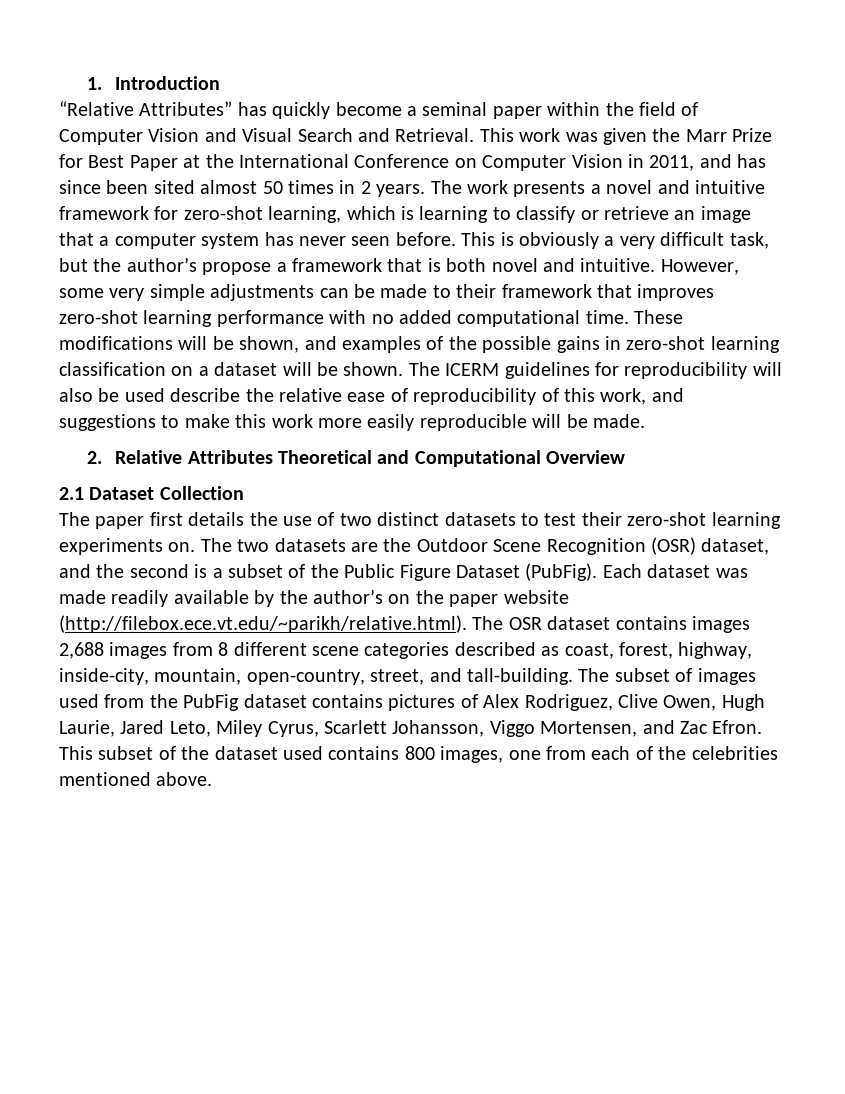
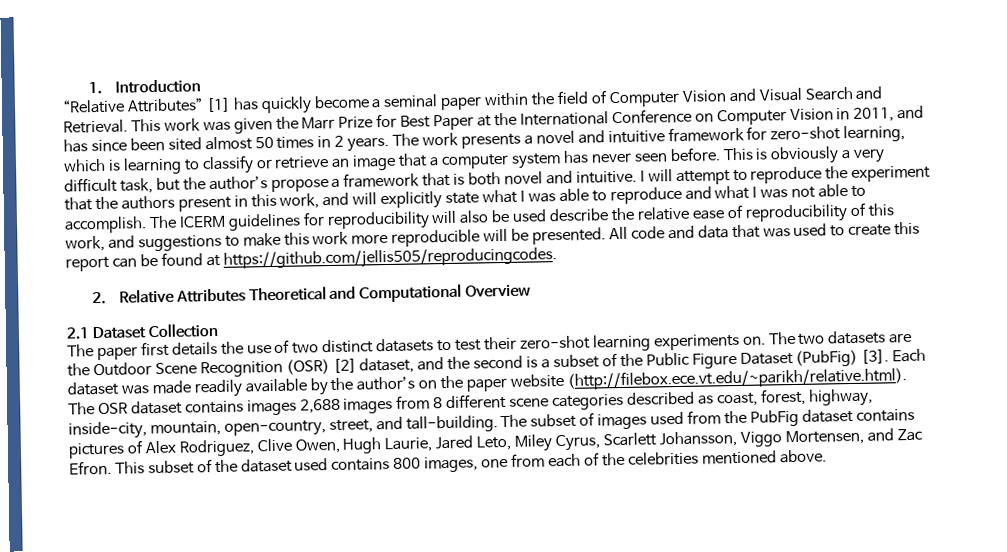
- “Relative Attributes” has quickly become a seminal paper within the field of Computer Vision and Visual Search and Retrieval.
+ “Relative Attributes” [1] has quickly become a seminal paper within the field of Computer Vision and Visual Search and Retrieval.
- However, some very simple adjustments can be made to their framework that improves zero-shot learning performance with no added computational time. These modifications will be shown, and examples of the possible gains in zero-shot learning classification on a dataset will be shown.
+ I will attempt to reproduce the experiment that the authors present in this work, and will explicitly state what I was able to reproduce and what I was not able to accomplish.
- The ICERM guidelines for reproducibility will also be used describe the relative ease of reproducibility of this work, and suggestions to make this work more easily reproducible will be made.
+ The ICERM guidelines for reproducibility will also be used describe the relative ease of reproducibility of this work, and suggestions to make this work more reproducible will be presented. All code and data that was used to create this report can be found at https://github.com/jellis505/reproducingcodes.
- The two datasets are the Outdoor Scene Recognition (OSR) dataset, and the second is a subset of the Public Figure Dataset (PubFig).
+ The two datasets are the Outdoor Scene Recognition (OSR) [2] dataset, and the second is a subset of the Public Figure Dataset (PubFig) [3].

